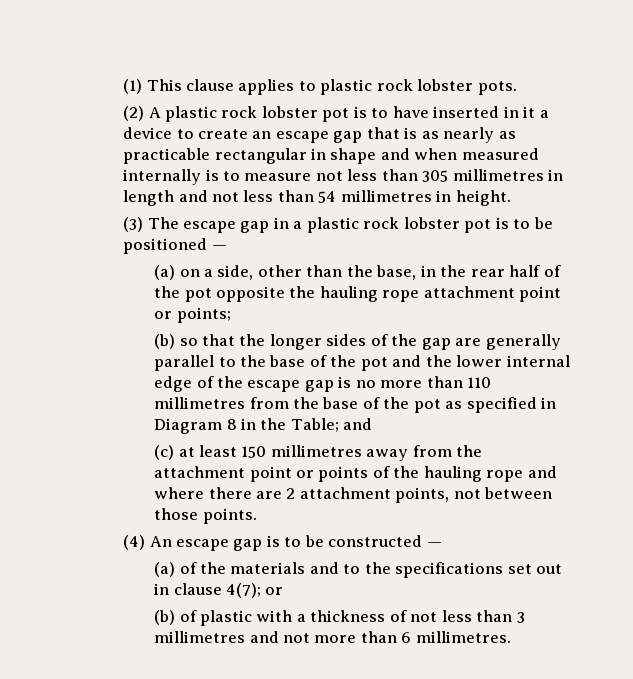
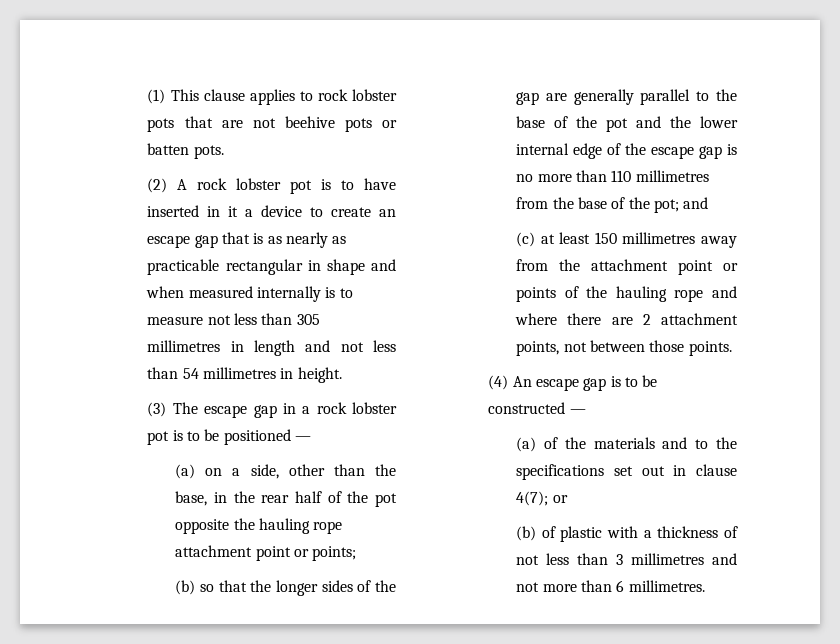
- (1) This clause applies to plastic rock lobster pots.
+ (1) This clause applies to rock lobster pots that are not beehive pots or batten pots.
- (2) A plastic rock lobster pot is to have inserted in it a device to create an escape gap that is as nearly as practicable rectangular in shape and when measured internally is to measure not less than 305 millimetres in length and not less than 54 millimetres in height.
+ (2) A rock lobster pot is to have inserted in it a device to create an escape gap that is as nearly as practicable rectangular in shape and when measured internally is to measure not less than 305 millimetres in length and not less than 54 millimetres in height.
- (3) The escape gap in a plastic rock lobster pot is to be positioned —
+ (3) The escape gap in a rock lobster pot is to be positioned —
- (b) so that the longer sides of the gap are generally parallel to the base of the pot and the lower internal edge of the escape gap is no more than 110 millimetres from the base of the pot as specified in Diagram 8 in the Table; and
+ (b) so that the longer sides of the gap are generally parallel to the base of the pot and the lower internal edge of the escape gap is no more than 110 millimetres from the base of the pot; and

